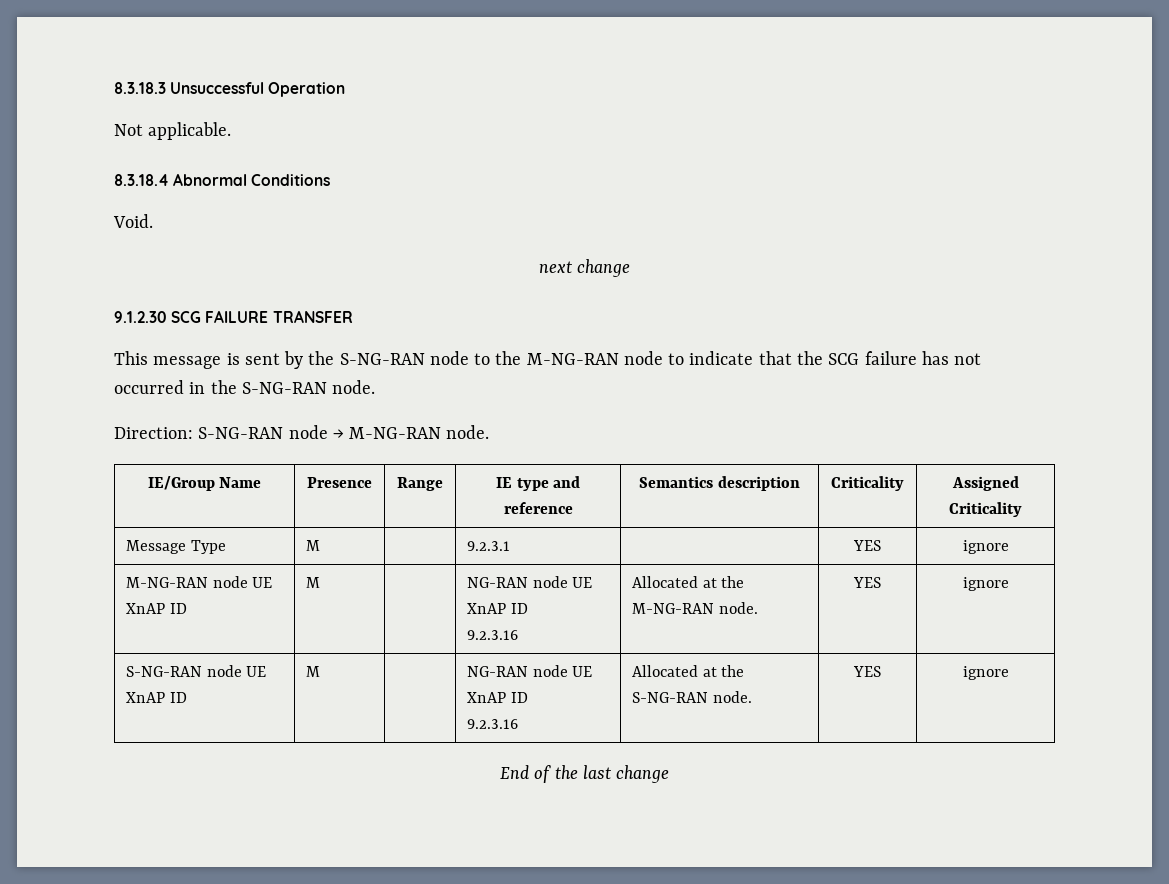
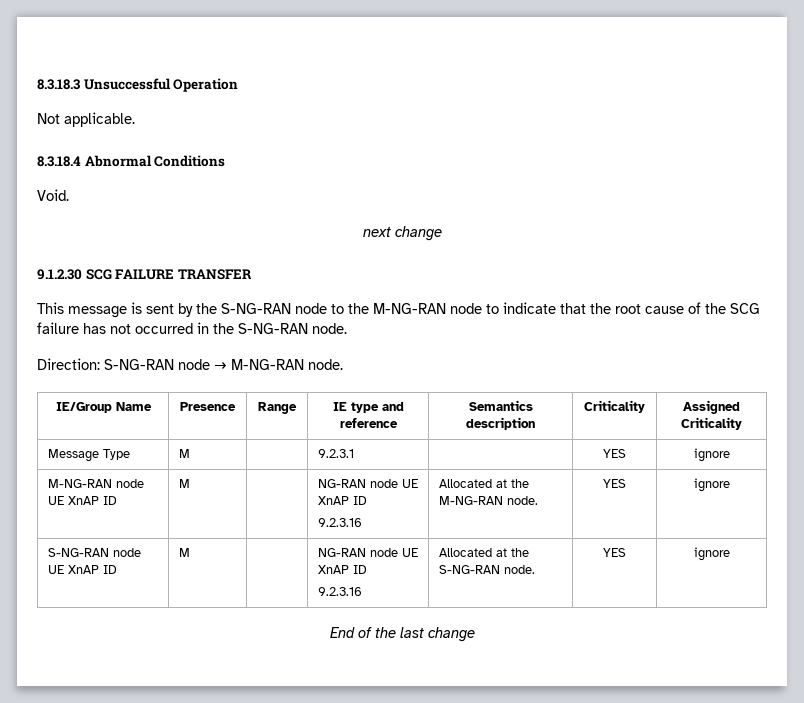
- This message is sent by the S-NG-RAN node to the M-NG-RAN node to indicate that the SCG failure has not occurred in the S-NG-RAN node.
+ This message is sent by the S-NG-RAN node to the M-NG-RAN node to indicate that the root cause of the SCG failure has not occurred in the S-NG-RAN node.

